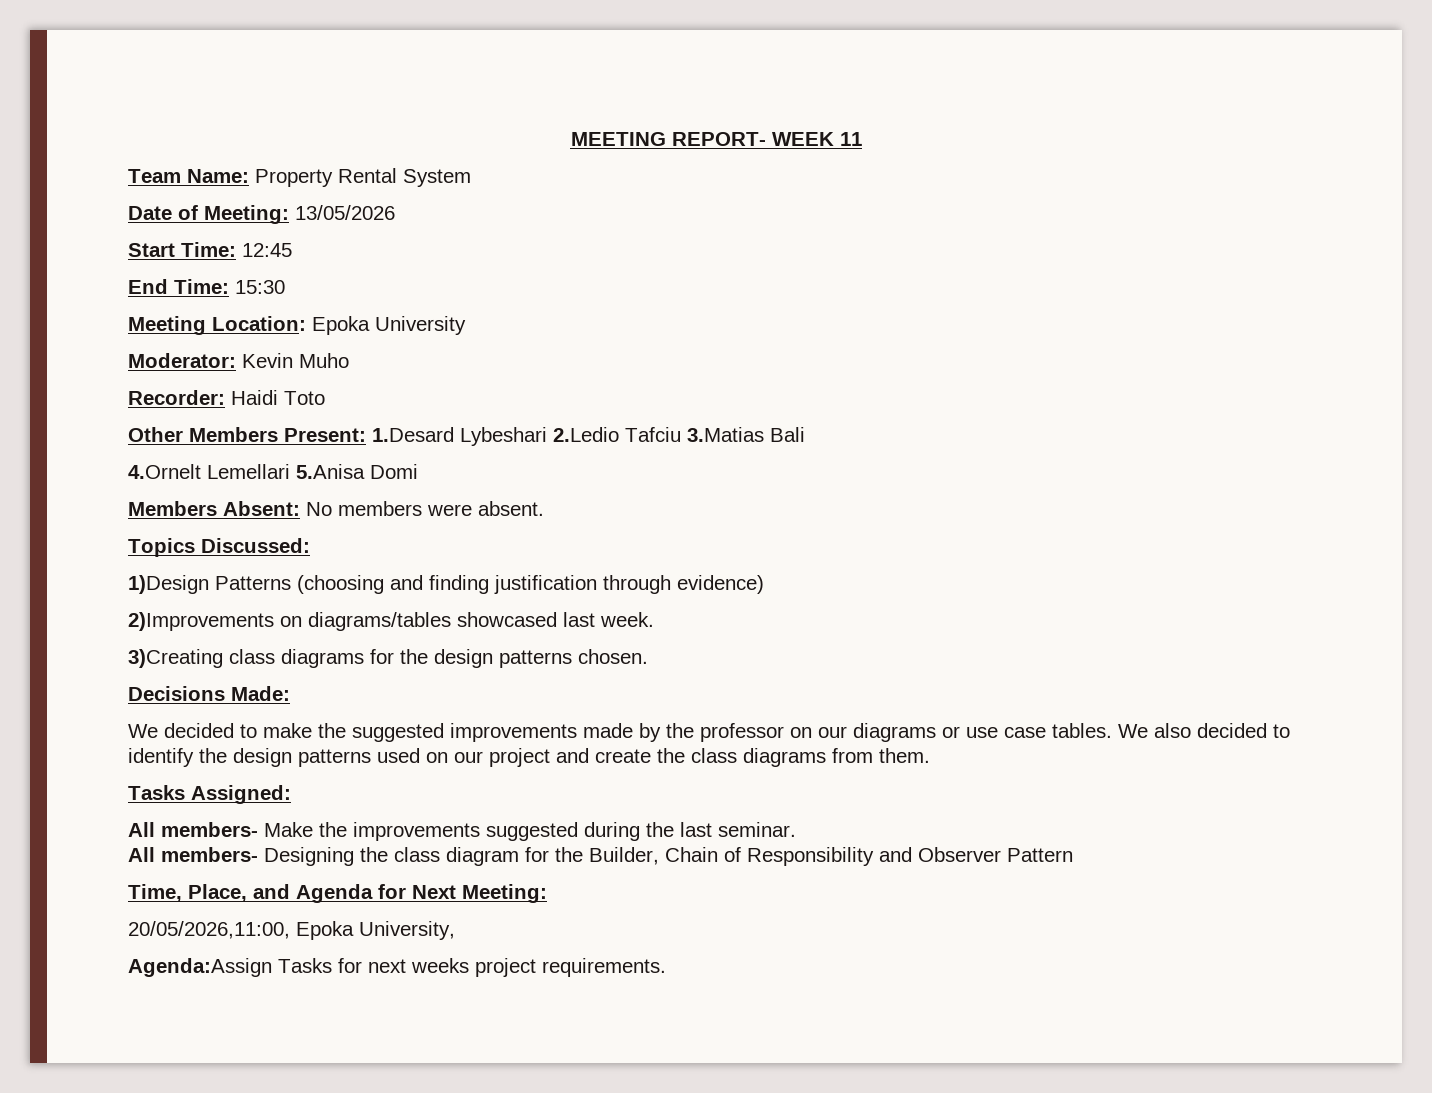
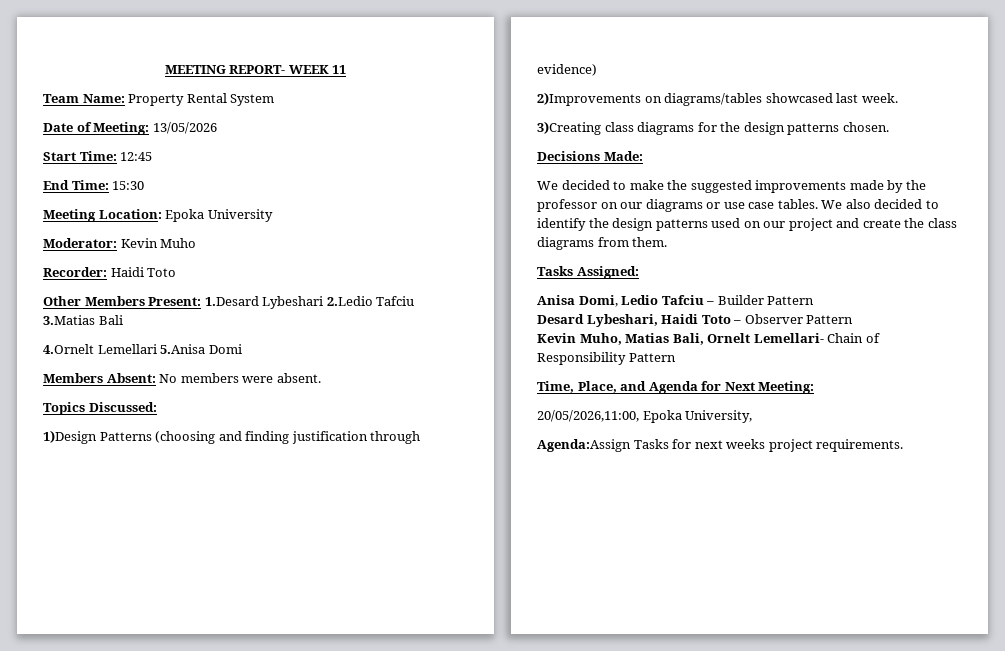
- All members- Make the improvements suggested during the last seminar.
- All members- Designing the class diagram for the Builder, Chain of Responsibility and Observer Pattern
+ Anisa Domi, Ledio Tafciu – Builder Pattern
+ Desard Lybeshari, Haidi Toto – Observer Pattern
+ Kevin Muho, Matias Bali, Ornelt Lemellari- Chain of Responsibility Pattern

